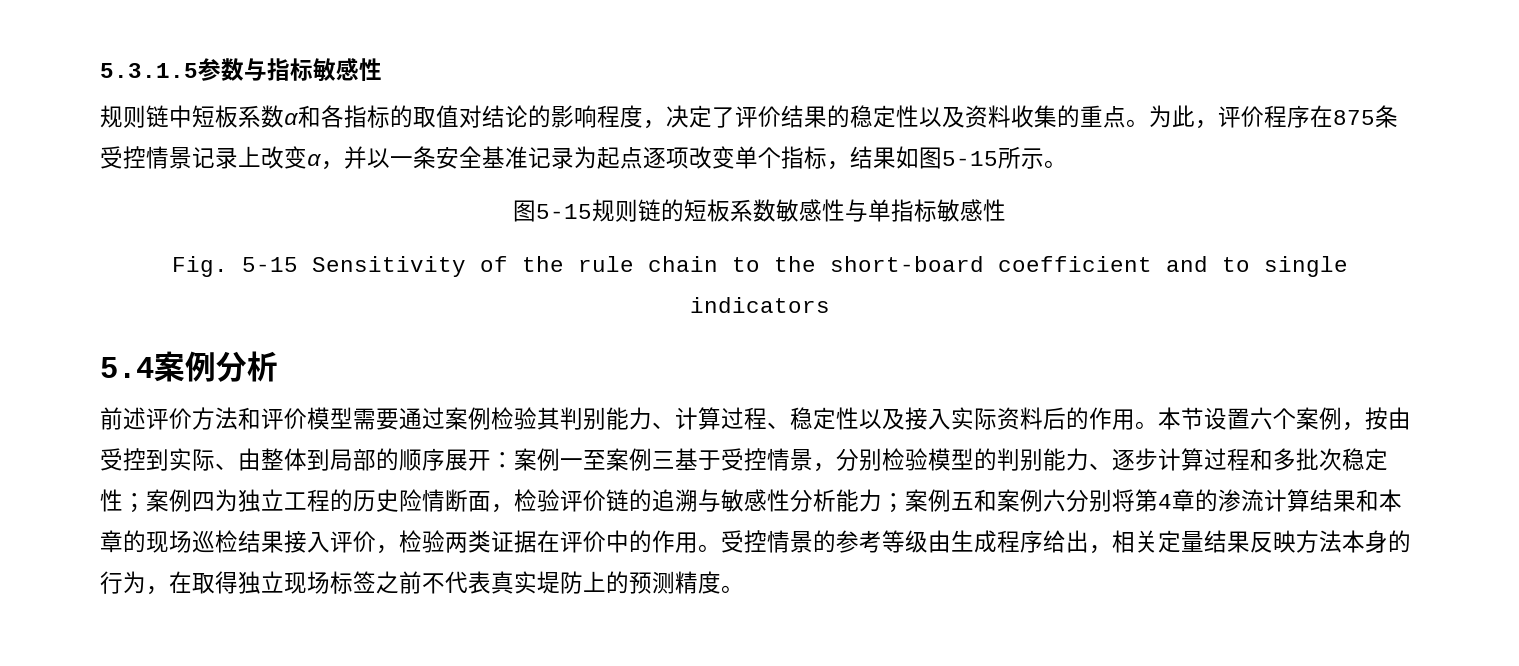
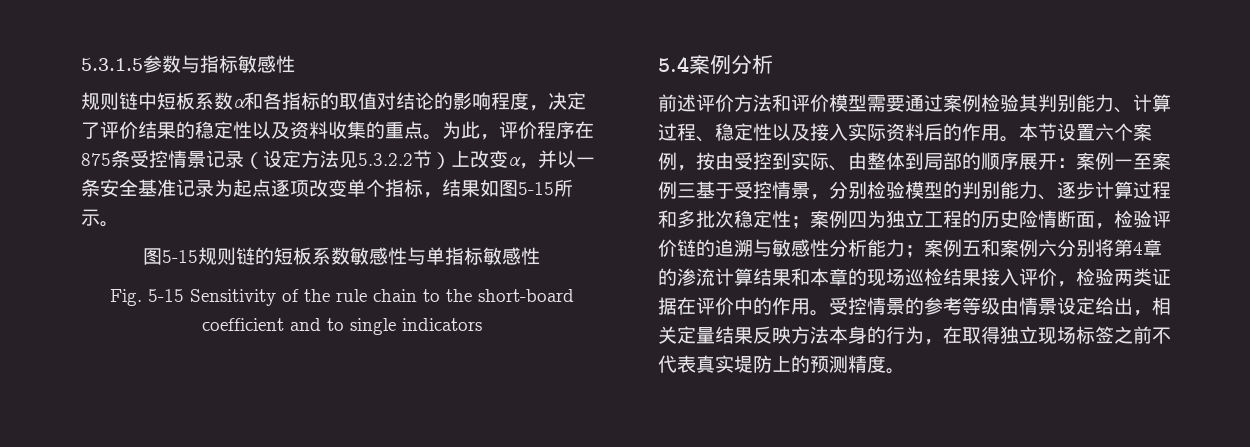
- 为此，评价程序在875条受控情景记录上改变α，并以一条安全基准记录为起点逐项改变单个指标，结果如图5-15所示。
+ 为此，评价程序在875条受控情景记录（设定方法见5.3.2.2节）上改变α，并以一条安全基准记录为起点逐项改变单个指标，结果如图5-15所示。
- 受控情景的参考等级由生成程序给出，相关定量结果反映方法本身的行为，在取得独立现场标签之前不代表真实堤防上的预测精度。
+ 受控情景的参考等级由情景设定给出，相关定量结果反映方法本身的行为，在取得独立现场标签之前不代表真实堤防上的预测精度。

